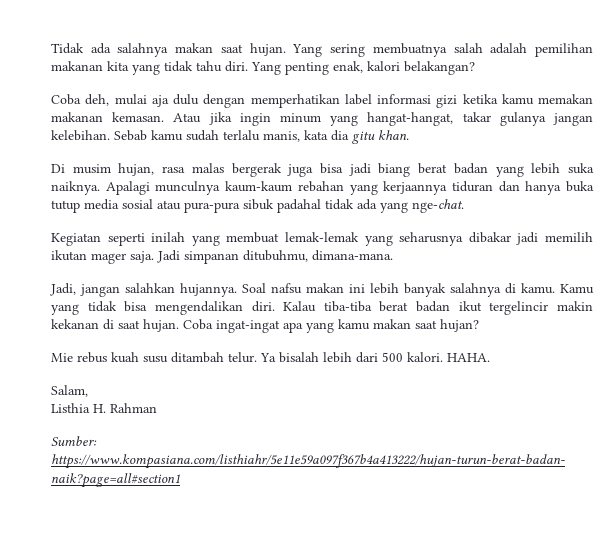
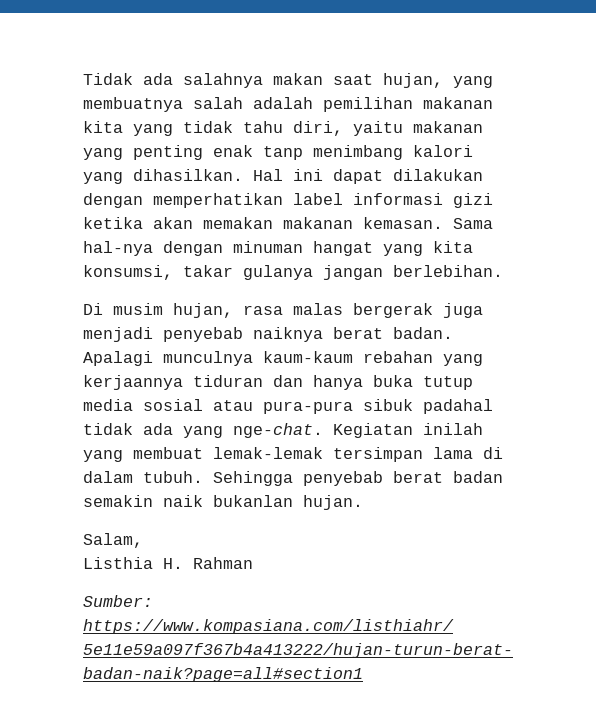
- Tidak ada salahnya makan saat hujan. Yang sering membuatnya salah adalah pemilihan makanan kita yang tidak tahu diri. Yang penting enak, kalori belakangan?
- Coba deh, mulai aja dulu dengan memperhatikan label informasi gizi ketika kamu memakan makanan kemasan.
+ Tidak ada salahnya makan saat hujan, yang membuatnya salah adalah pemilihan makanan kita yang tidak tahu diri, yaitu makanan yang penting enak tanp menimbang kalori yang dihasilkan. Hal ini dapat dilakukan dengan memperhatikan label informasi gizi ketika akan memakan makanan kemasan.
- Atau jika ingin minum yang hangat-hangat, takar gulanya jangan kelebihan. Sebab kamu sudah terlalu manis, kata dia gitu khan.
+ Sama hal-nya dengan minuman hangat yang kita konsumsi, takar gulanya jangan berlebihan.
- Di musim hujan, rasa malas bergerak juga bisa jadi biang berat badan yang lebih suka naiknya.
+ Di musim hujan, rasa malas bergerak juga menjadi penyebab naiknya berat badan.
- Apalagi munculnya kaum-kaum rebahan yang kerjaannya tiduran dan hanya buka tutup media sosial atau pura-pura sibuk padahal tidak ada yang nge-chat.
- Kegiatan seperti inilah yang membuat lemak-lemak yang seharusnya dibakar jadi memilih ikutan mager saja. Jadi simpanan ditubuhmu, dimana-mana.
- Jadi, jangan salahkan hujannya. Soal nafsu makan ini lebih banyak salahnya di kamu. Kamu yang tidak bisa mengendalikan diri. Kalau tiba-tiba berat badan ikut tergelincir makin kekanan di saat hujan. Coba ingat-ingat apa yang kamu makan saat hujan?
- Mie rebus kuah susu ditambah telur. Ya bisalah lebih dari 500 kalori. HAHA.
+ Apalagi munculnya kaum-kaum rebahan yang kerjaannya tiduran dan hanya buka tutup media sosial atau pura-pura sibuk padahal tidak ada yang nge-chat. Kegiatan inilah yang membuat lemak-lemak tersimpan lama di dalam tubuh. Sehingga penyebab berat badan semakin naik bukanlan hujan.

